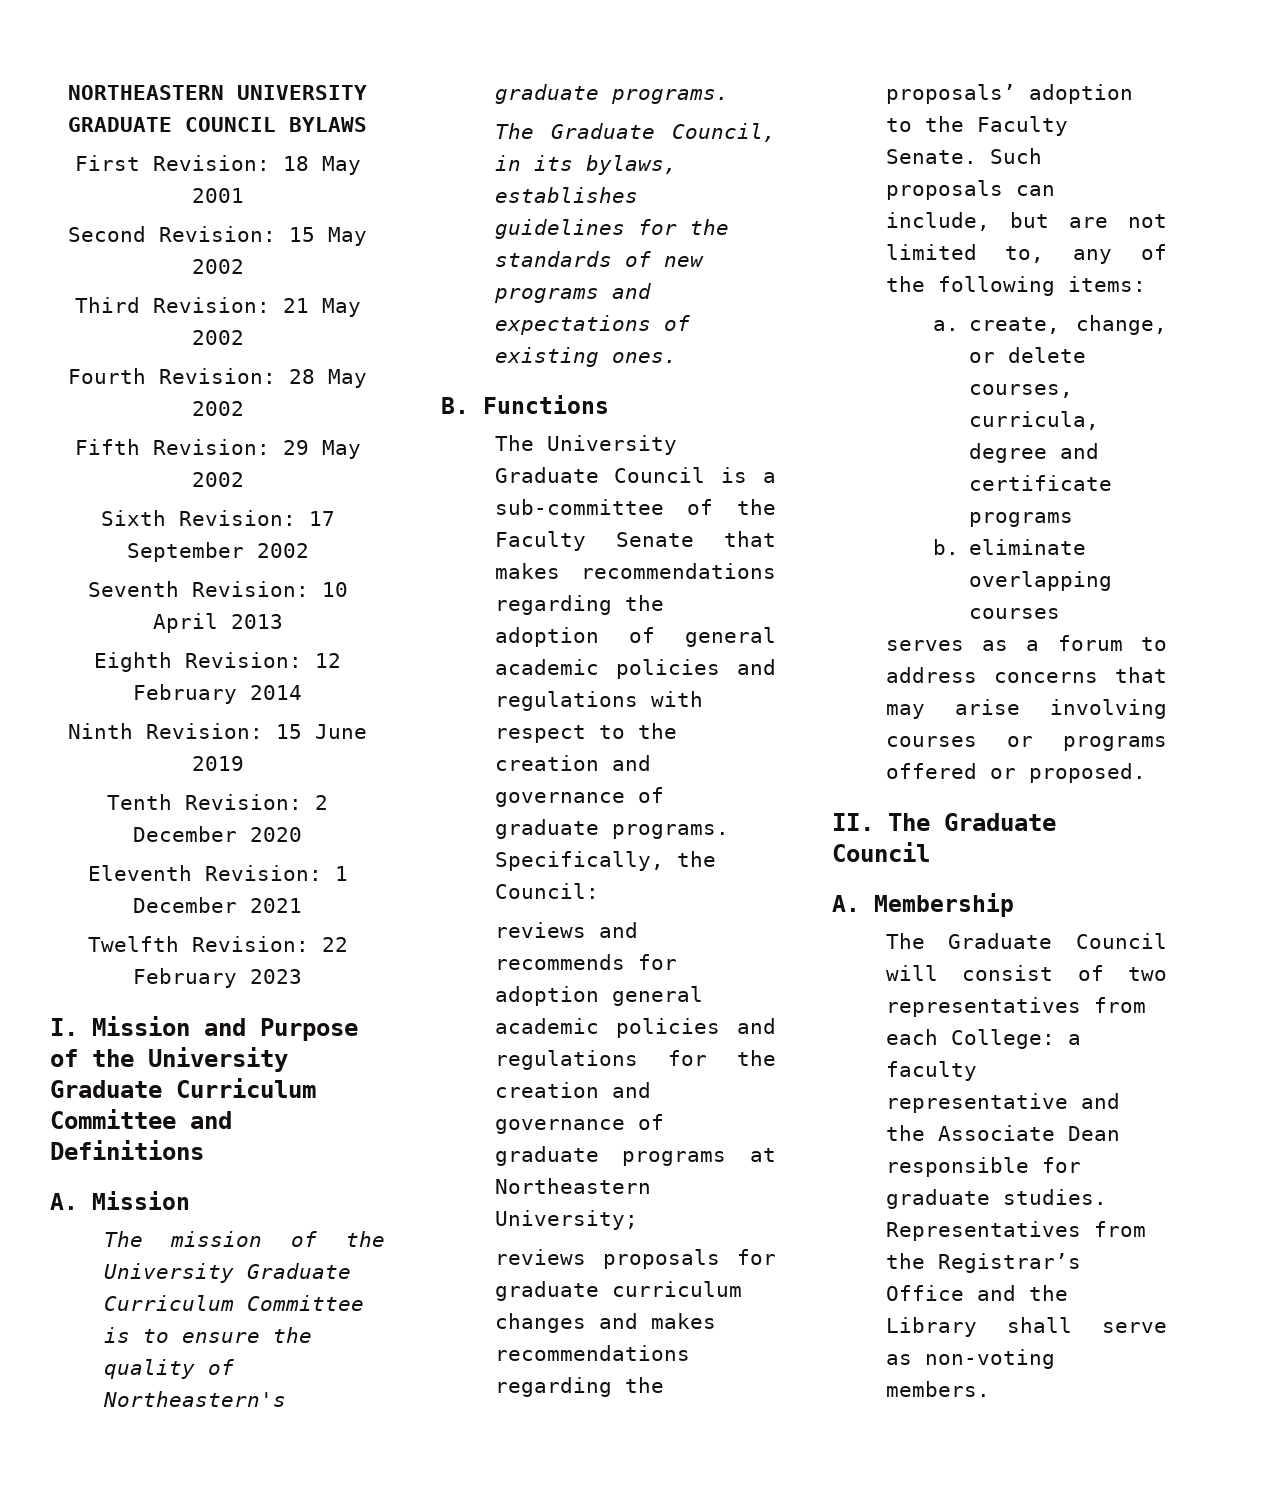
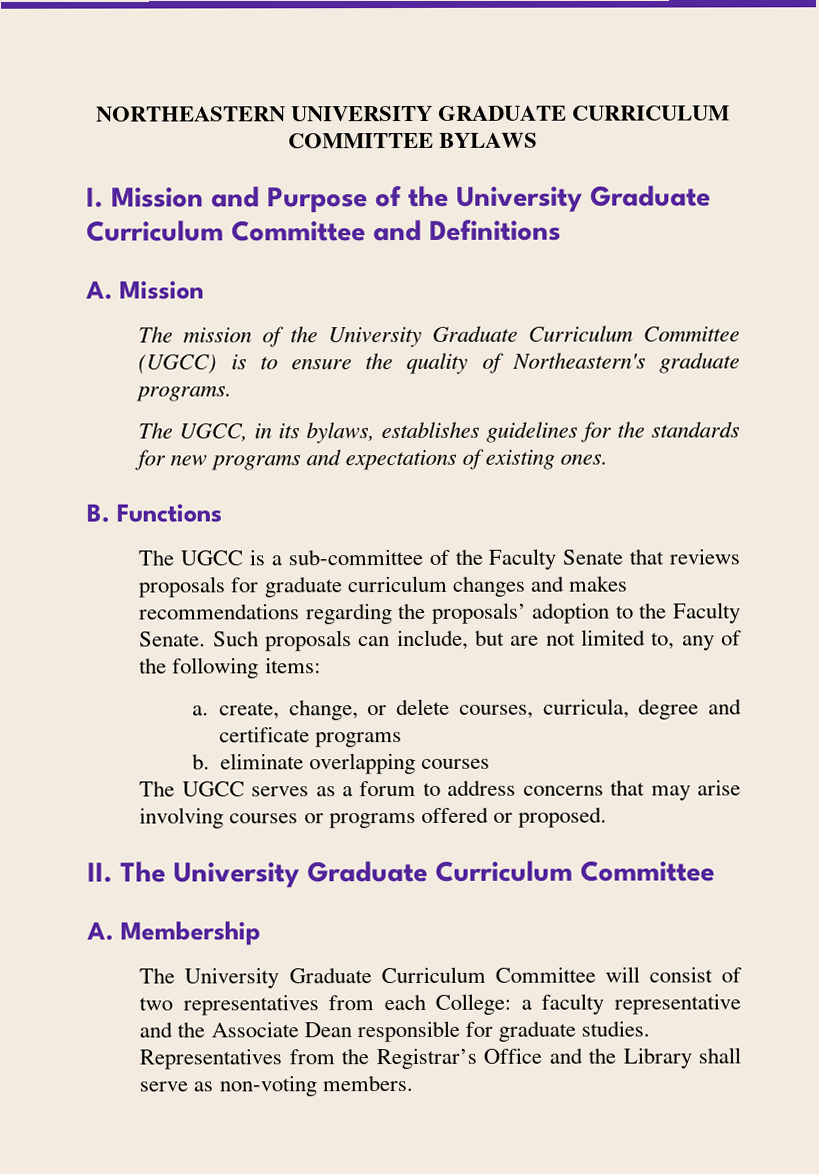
- NORTHEASTERN UNIVERSITY GRADUATE COUNCIL BYLAWS
+ NORTHEASTERN UNIVERSITY GRADUATE CURRICULUM COMMITTEE BYLAWS
- First Revision: 18 May 2001
- Second Revision: 15 May 2002
- Third Revision: 21 May 2002
- Fourth Revision: 28 May 2002
- Fifth Revision: 29 May 2002
- Sixth Revision: 17 September 2002
- Seventh Revision: 10 April 2013
- Eighth Revision: 12 February 2014
- Ninth Revision: 15 June 2019
- Tenth Revision: 2 December 2020
- Eleventh Revision: 1 December 2021
- Twelfth Revision: 22 February 2023
- The mission of the University Graduate Curriculum Committee is to ensure the quality of Northeastern's graduate programs.
+ The mission of the University Graduate Curriculum Committee (UGCC) is to ensure the quality of Northeastern's graduate programs.
- The Graduate Council, in its bylaws, establishes guidelines for the standards of new programs and expectations of existing ones.
+ The UGCC, in its bylaws, establishes guidelines for the standards for new programs and expectations of existing ones.
- The University Graduate Council is a sub-committee of the Faculty Senate that makes recommendations regarding the adoption of general academic policies and regulations with respect to the creation and governance of graduate programs. Specifically, the Council:
- reviews and recommends for adoption general academic policies and regulations for the creation and governance of graduate programs at Northeastern University;
- reviews proposals for graduate curriculum changes and makes recommendations regarding the proposals’ adoption to the Faculty Senate.
+ The UGCC is a sub-committee of the Faculty Senate that reviews proposals for graduate curriculum changes and makes recommendations regarding the proposals’ adoption to the Faculty Senate.
- serves as a forum to address concerns that may arise involving courses or programs offered or proposed.
+ The UGCC serves as a forum to address concerns that may arise involving courses or programs offered or proposed.
- II. The Graduate Council
+ II. The University Graduate Curriculum Committee
- The Graduate Council will consist of two representatives from each College: a faculty representative and the Associate Dean responsible for graduate studies.
+ The University Graduate Curriculum Committee will consist of two representatives from each College: a faculty representative and the Associate Dean responsible for graduate studies.

